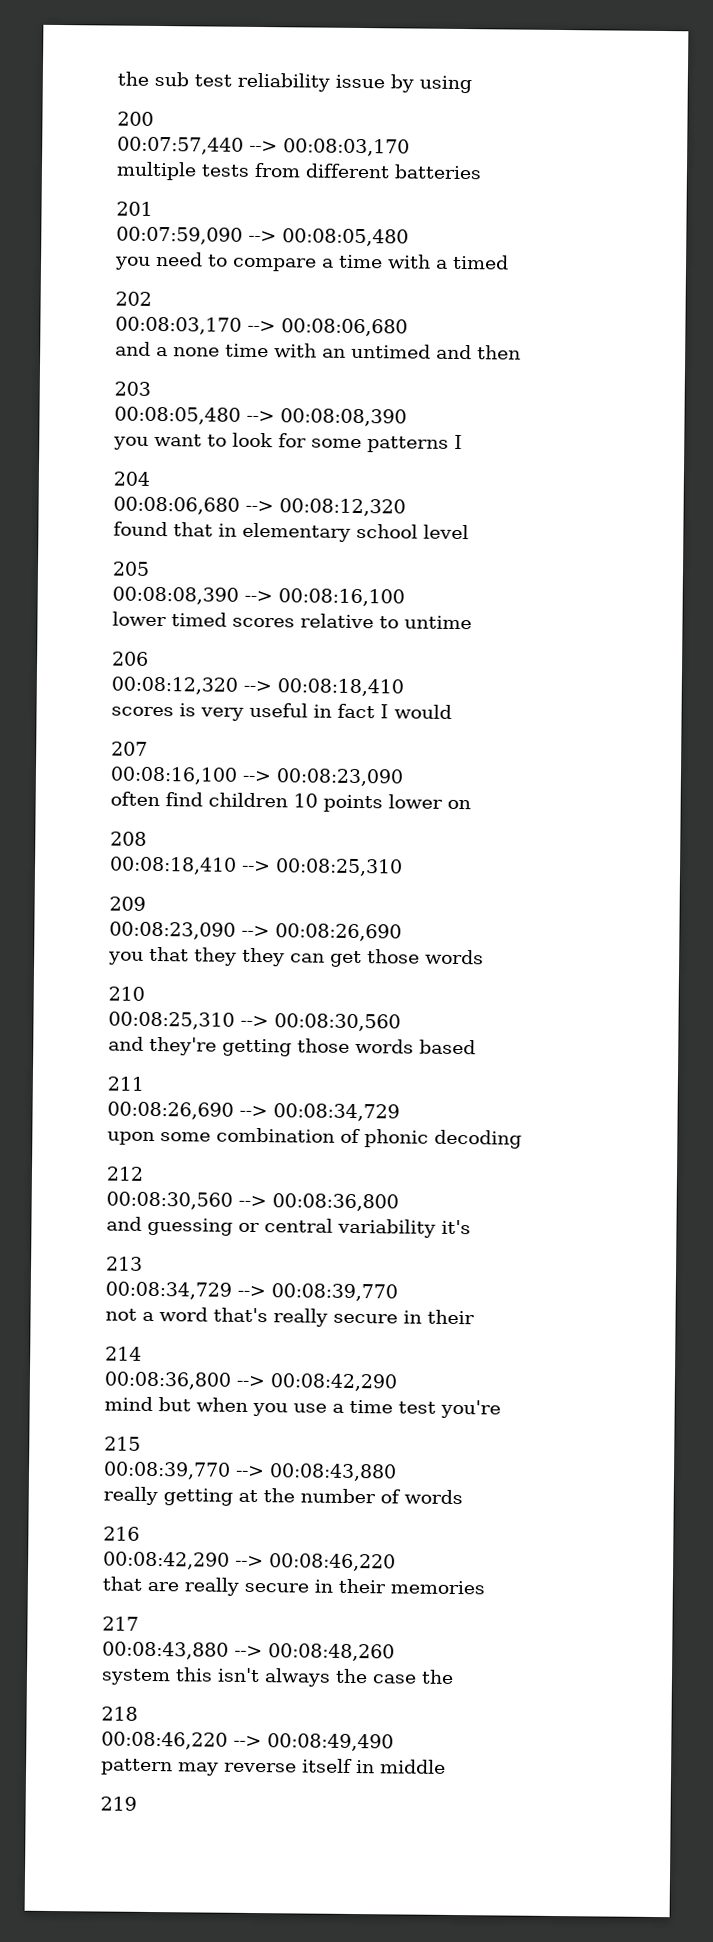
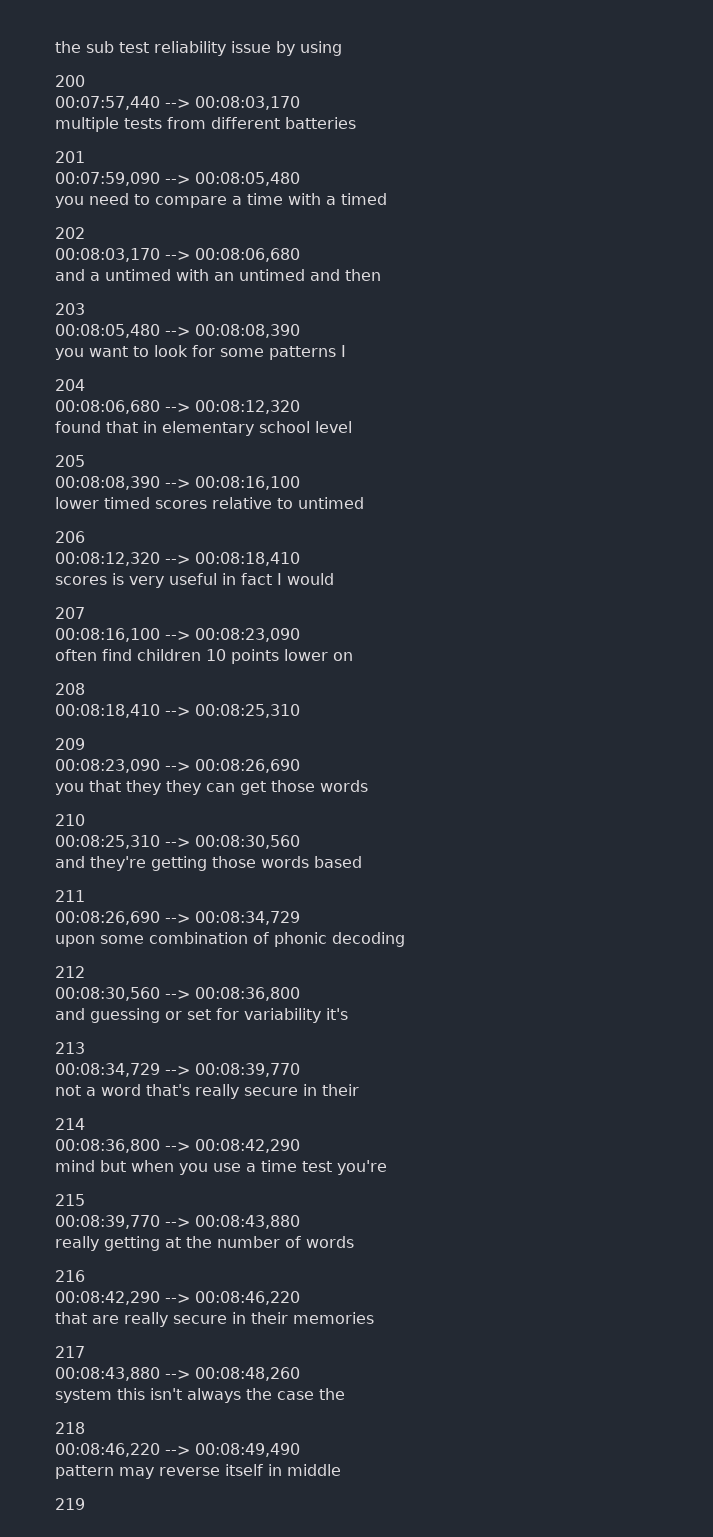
- and a none time with an untimed and then
+ and a untimed with an untimed and then
- lower timed scores relative to untime
+ lower timed scores relative to untimed
- and guessing or central variability it's
+ and guessing or set for variability it's

